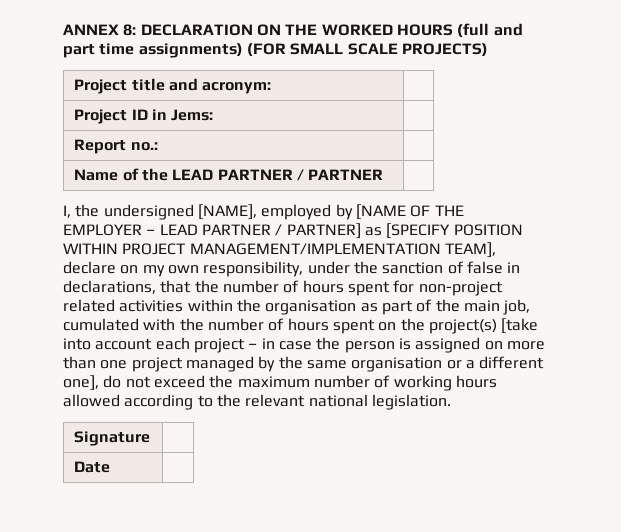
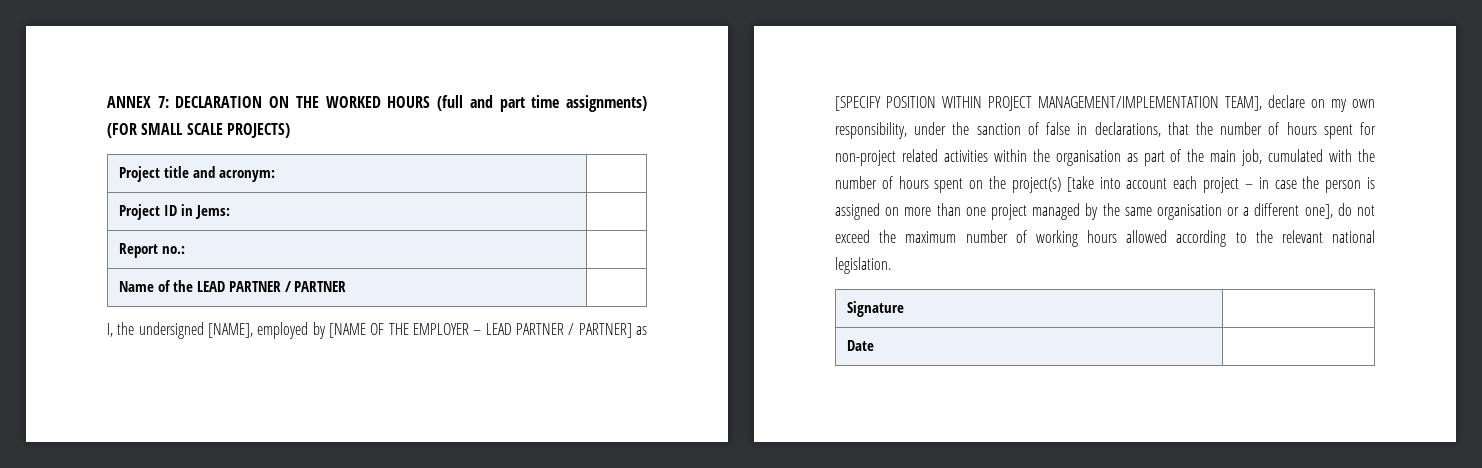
- ANNEX 8: DECLARATION ON THE WORKED HOURS (full and part time assignments) (FOR SMALL SCALE PROJECTS)
+ ANNEX 7: DECLARATION ON THE WORKED HOURS (full and part time assignments) (FOR SMALL SCALE PROJECTS)

